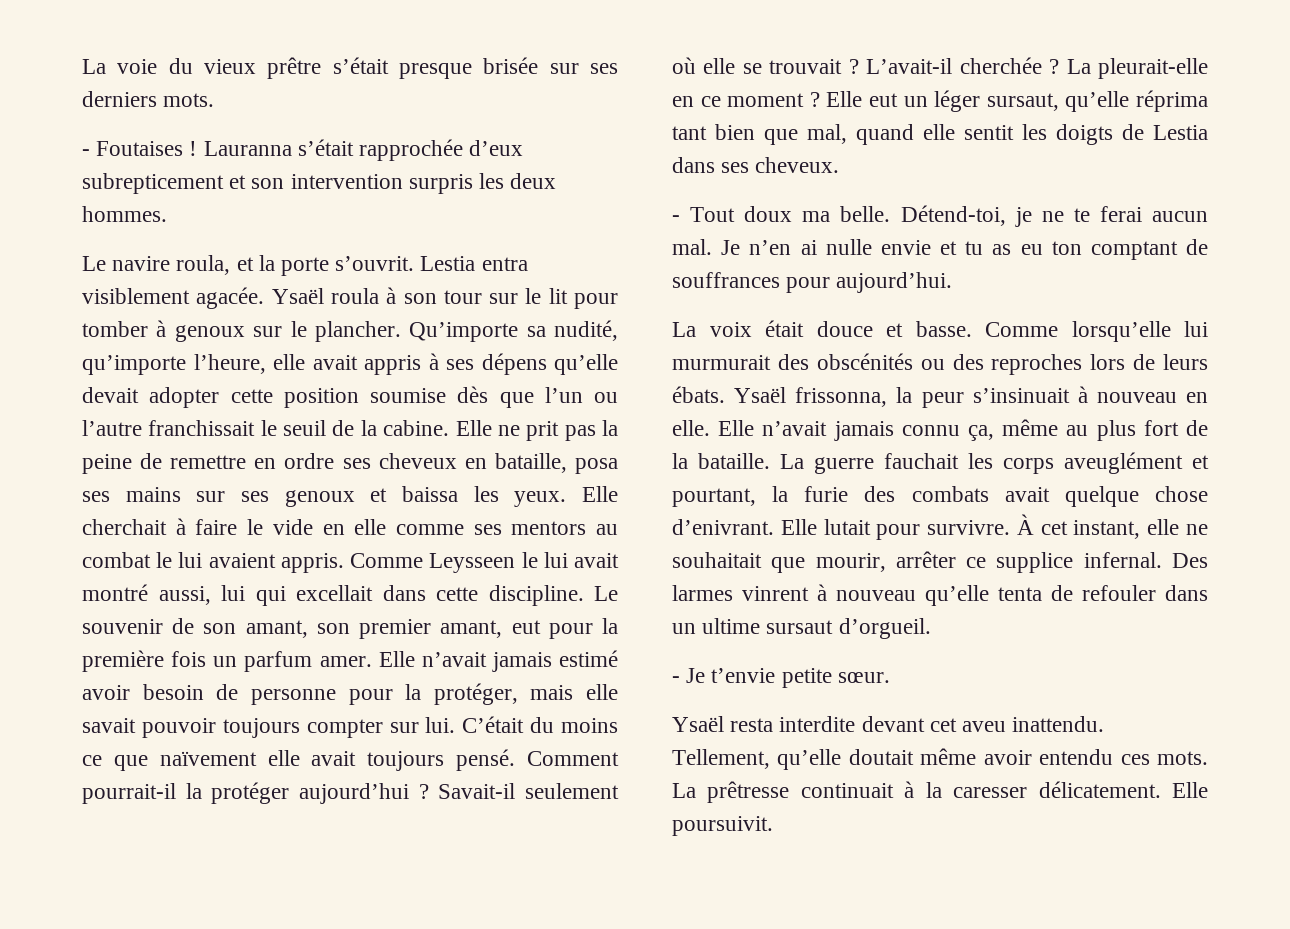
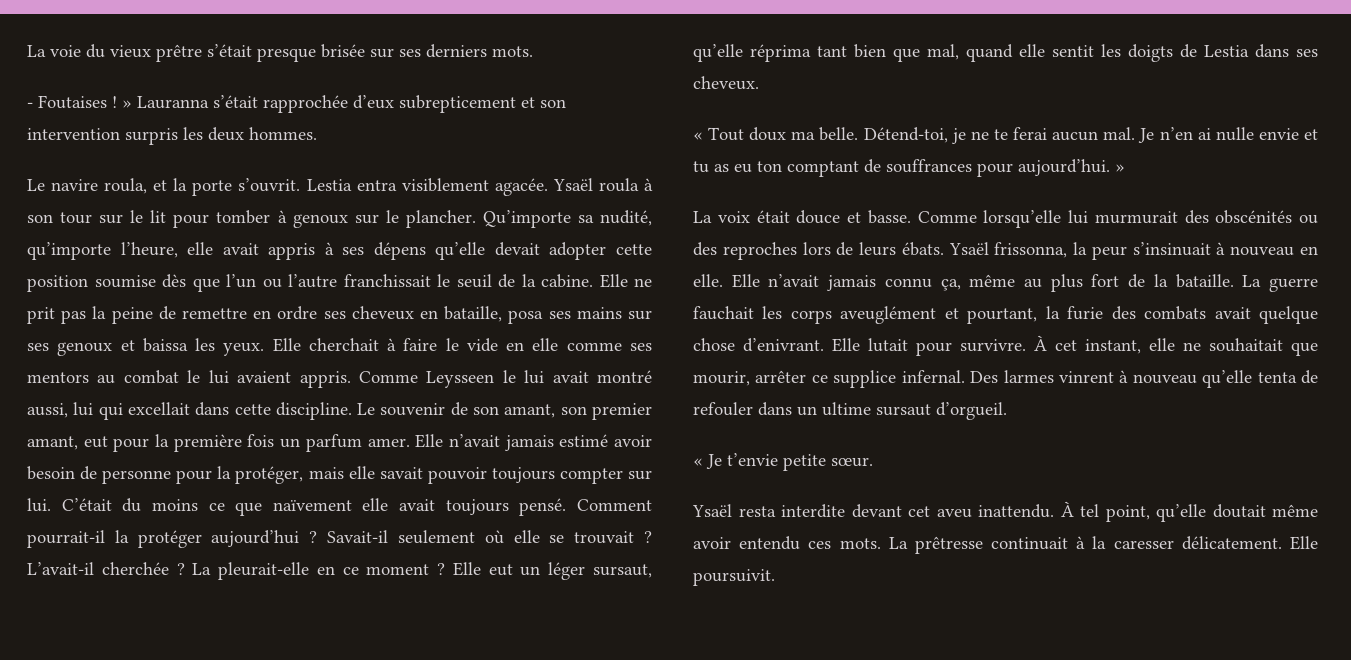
- - Foutaises ! Lauranna s’était rapprochée d’eux subrepticement et son intervention surpris les deux hommes.
+ - Foutaises ! » Lauranna s’était rapprochée d’eux subrepticement et son intervention surpris les deux hommes.
- - Tout doux ma belle.
+ « Tout doux ma belle.
- Je n’en ai nulle envie et tu as eu ton comptant de souffrances pour aujourd’hui.
+ Je n’en ai nulle envie et tu as eu ton comptant de souffrances pour aujourd’hui. »
- - Je t’envie petite sœur.
+ « Je t’envie petite sœur.
- Tellement, qu’elle doutait même avoir entendu ces mots.
+ À tel point, qu’elle doutait même avoir entendu ces mots.

